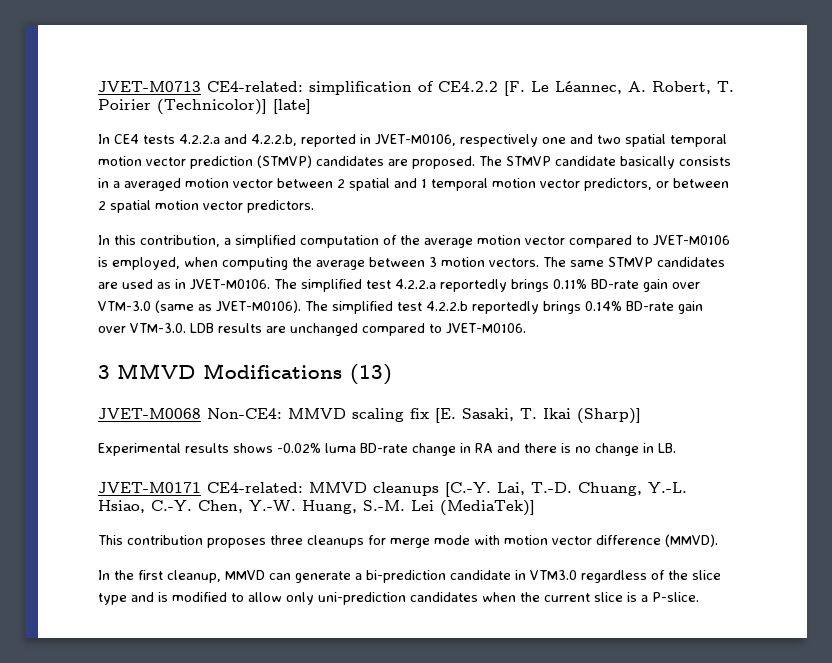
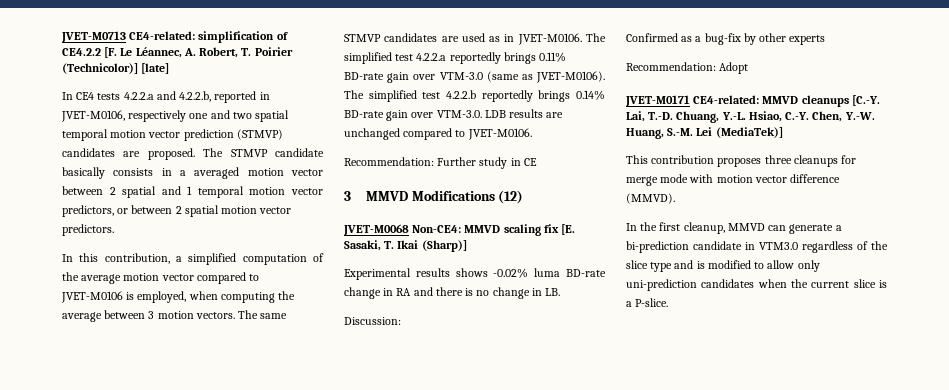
+ Recommendation: Further study in CE
- 3 MMVD Modifications (13)
+ 3 MMVD Modifications (12)
+ Discussion:
+ Confirmed as a bug-fix by other experts
+ Recommendation: Adopt

